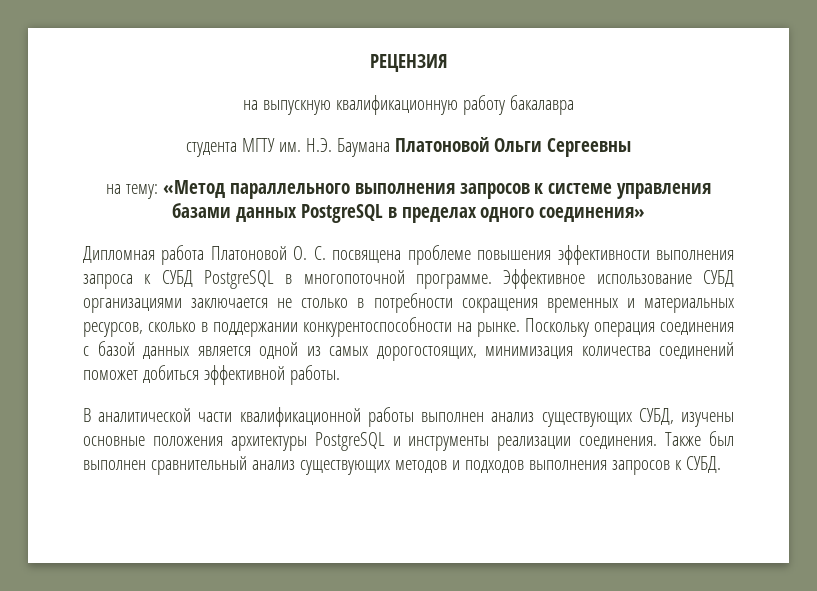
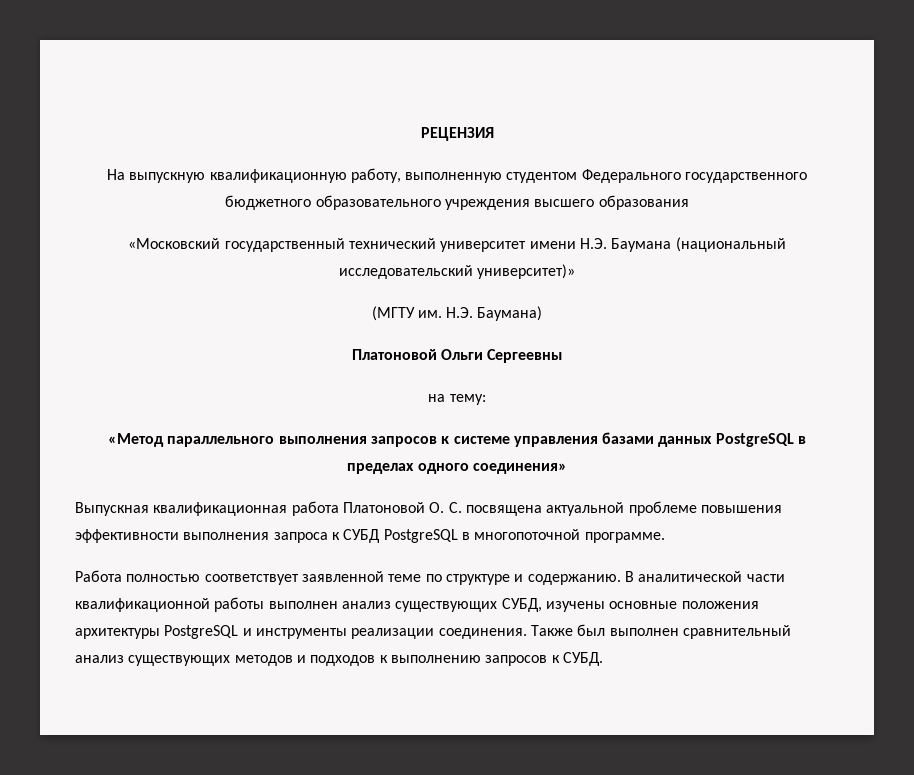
- на выпускную квалификационную работу бакалавра
- студента МГТУ им. Н.Э. Баумана Платоновой Ольги Сергеевны
+ На выпускную квалификационную работу, выполненную студентом Федерального государственного бюджетного образовательного учреждения высшего образования
+ «Московский государственный технический университет имени Н.Э. Баумана (национальный исследовательский университет)»
+ (МГТУ им. Н.Э. Баумана)
+ Платоновой Ольги Сергеевны
- на тему: «Метод параллельного выполнения запросов к системе управления базами данных PostgreSQL в пределах одного соединения»
+ на тему:
+ «Метод параллельного выполнения запросов к системе управления базами данных PostgreSQL в пределах одного соединения»
- Дипломная работа Платоновой О. С. посвящена проблеме повышения эффективности выполнения запроса к СУБД PostgreSQL в многопоточной программе. Эффективное использование СУБД организациями заключается не столько в потребности сокращения временных и материальных ресурсов, сколько в поддержании конкурентоспособности на рынке. Поскольку операция соединения с базой данных является одной из самых дорогостоящих, минимизация количества соединений поможет добиться эффективной работы.
- В аналитической части квалификационной работы выполнен анализ существующих СУБД, изучены основные положения архитектуры PostgreSQL и инструменты реализации соединения.
+ Выпускная квалификационная работа Платоновой О. С. посвящена актуальной проблеме повышения эффективности выполнения запроса к СУБД PostgreSQL в многопоточной программе.
+ Работа полностью соответствует заявленной теме по структуре и содержанию. В аналитической части квалификационной работы выполнен анализ существующих СУБД, изучены основные положения архитектуры PostgreSQL и инструменты реализации соединения.
- Также был выполнен сравнительный анализ существующих методов и подходов выполнения запросов к СУБД.
+ Также был выполнен сравнительный анализ существующих методов и подходов к выполнению запросов к СУБД.

